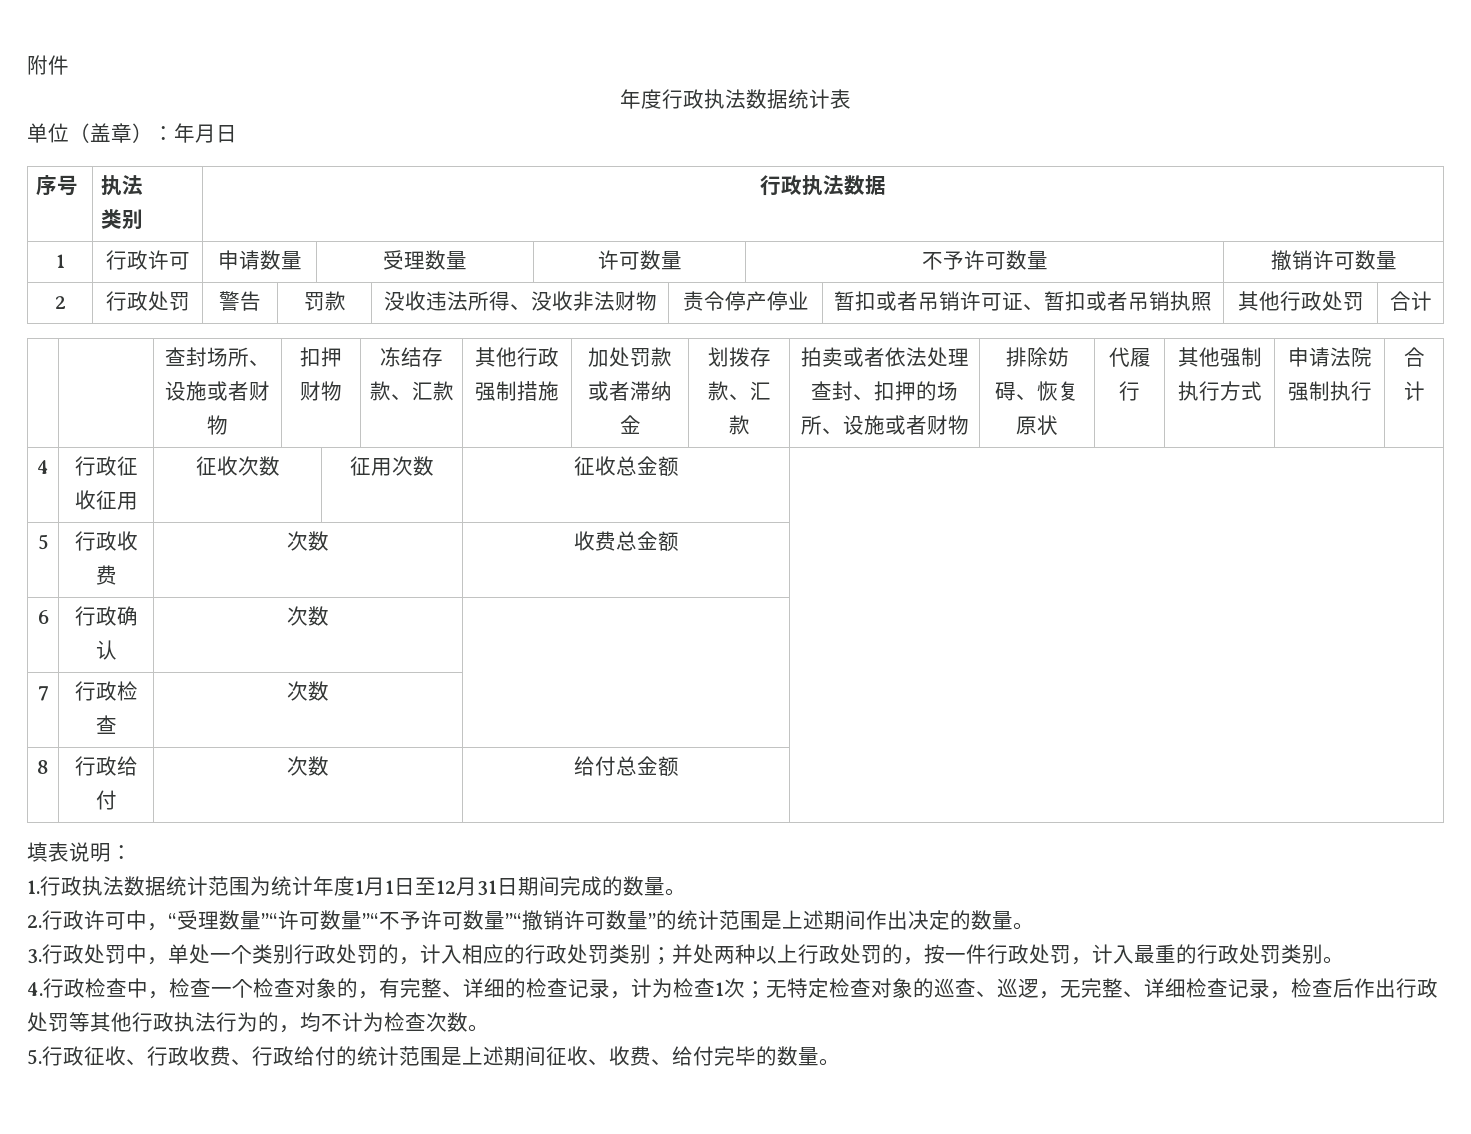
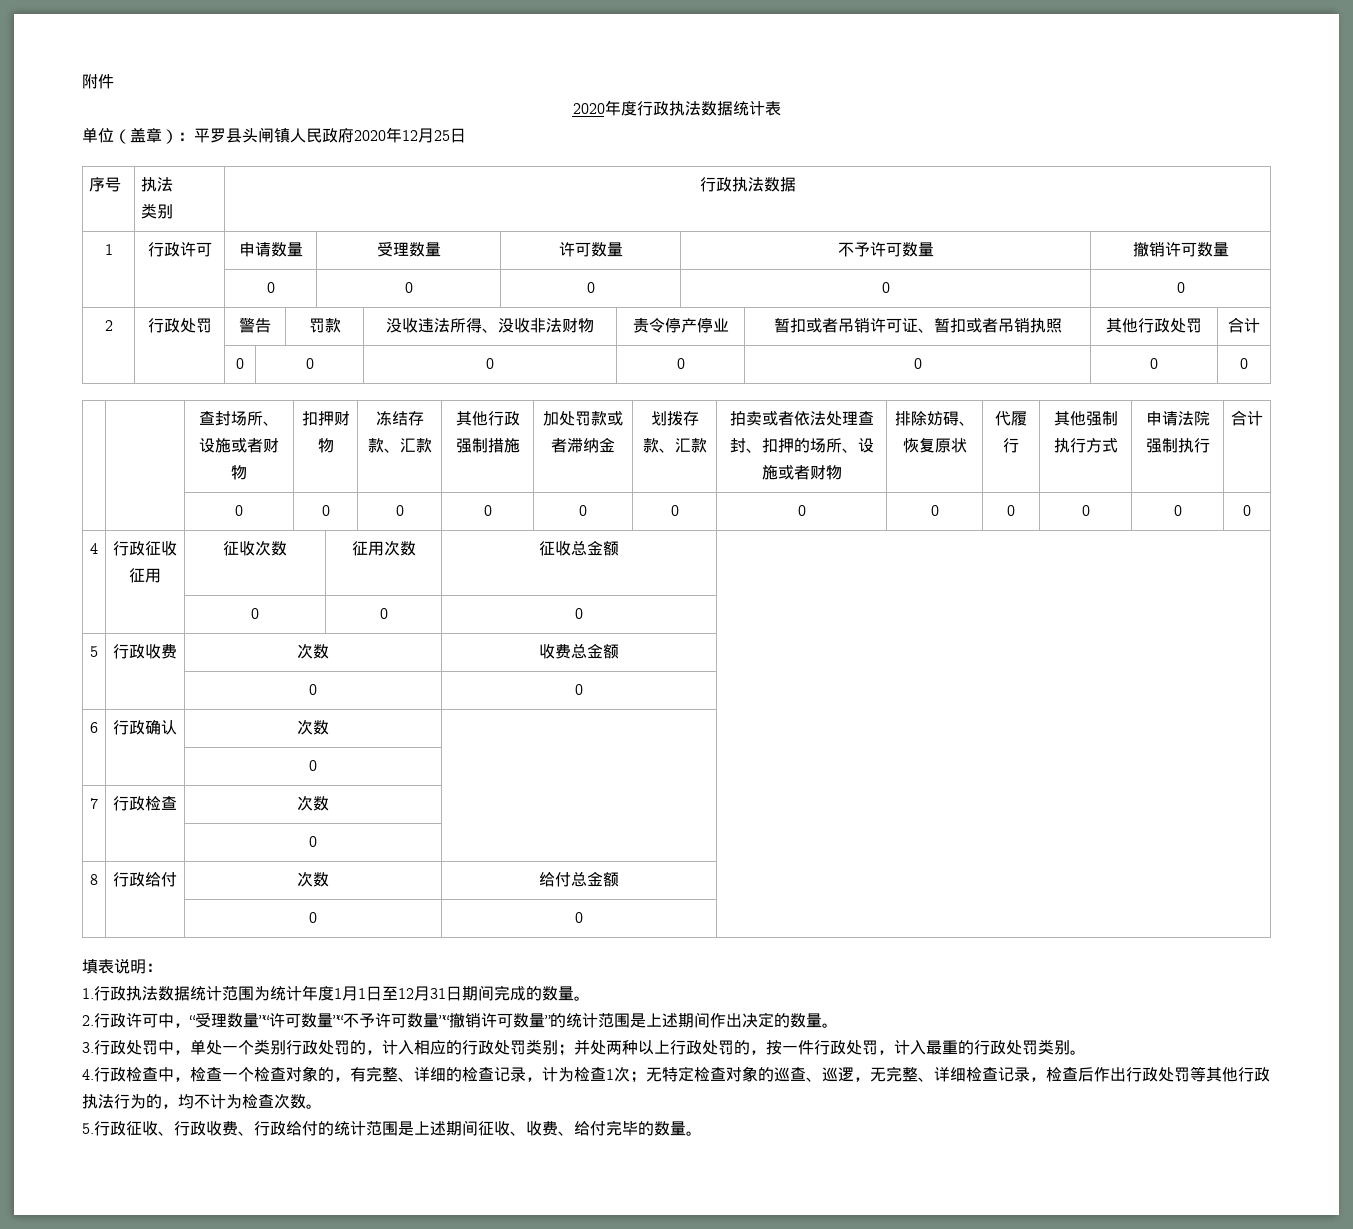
- 年度行政执法数据统计表
+ 2020年度行政执法数据统计表
- 单位（盖章）：年月日
+ 单位（盖章）：平罗县头闸镇人民政府2020年12月25日
  1 | 行政许可 | 申请数量 | 受理数量 | 许可数量 | 不予许可数量 | 撤销许可数量
+ | | 0 | 0 | 0 | 0 | 0
  2 | 行政处罚 | 警告 | 罚款 | 没收违法所得、没收非法财物 | 责令停产停业 | 暂扣或者吊销许可证、暂扣或者吊销执照 | 其他行政处罚 | 合计
+ | | 0 | 0 | 0 | 0 | 0 | 0 | 0
+ | | 0 | 0 | 0 | 0 | 0 | 0 | 0 | 0 | 0 | 0 | 0 | 0
  4 | 行政征收征用 | 征收次数 | 征用次数 | 征收总金额 |
+ | | 0 | 0 | 0 |
  5 | 行政收费 | 次数 | 收费总金额 |
+ | | 0 | 0 |
  6 | 行政确认 | 次数 | |
+ | | 0 | |
  7 | 行政检查 | 次数 | |
+ | | 0 | |
  8 | 行政给付 | 次数 | 给付总金额 |
+ | | 0 | 0 |

